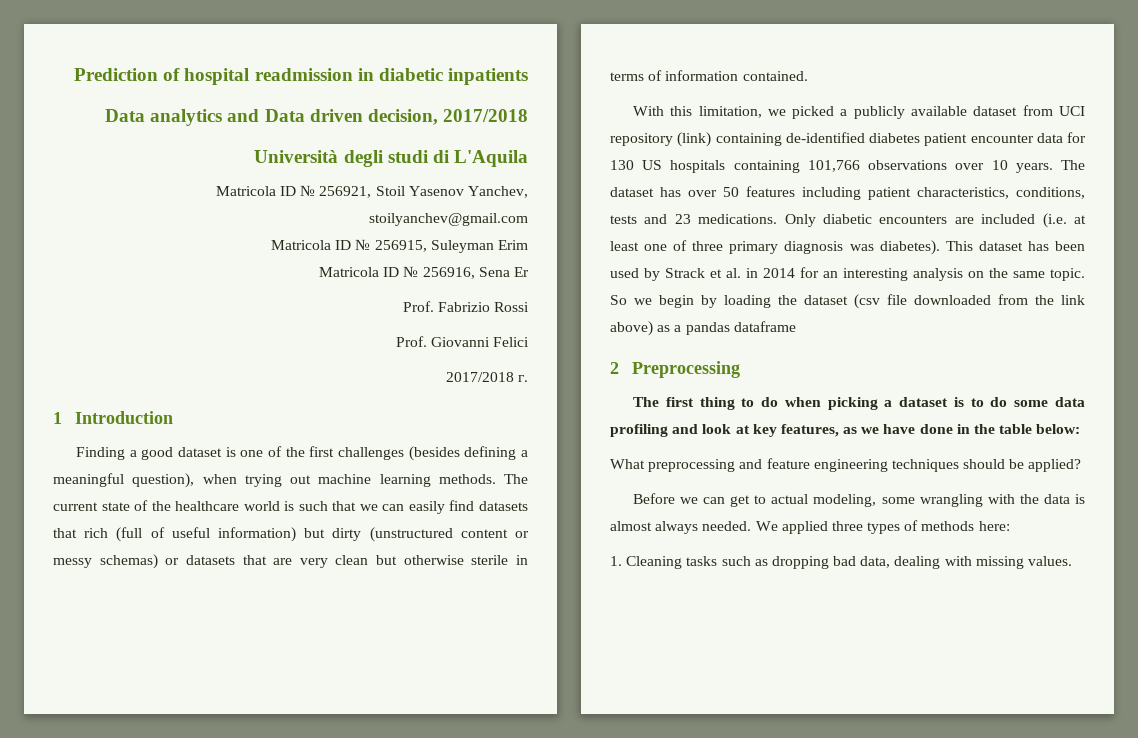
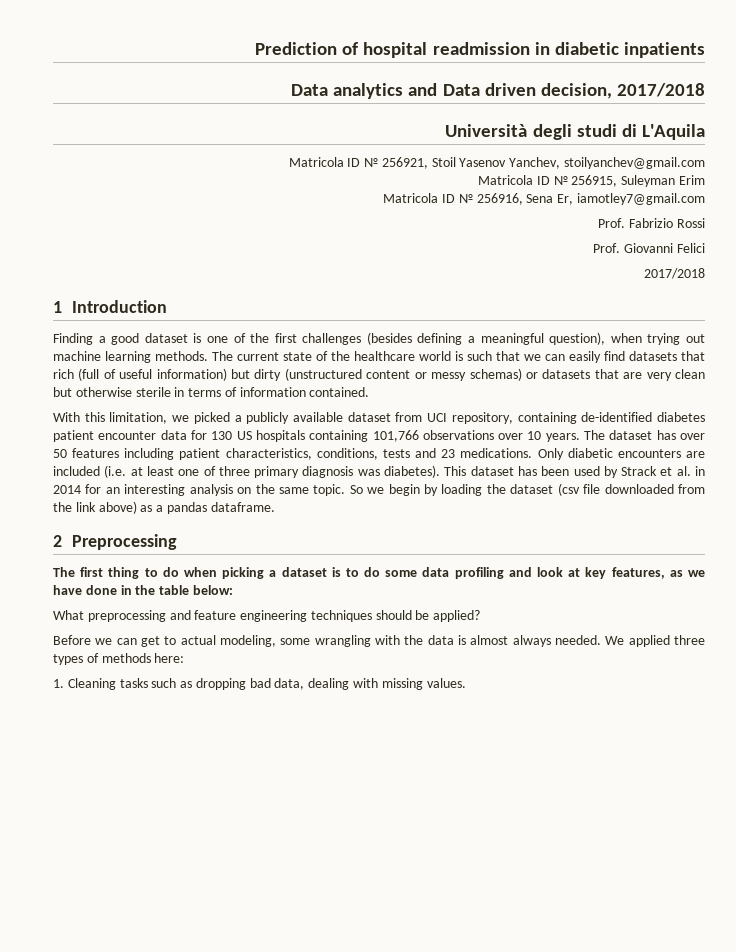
- Matricola ID № 256916, Sena Er
+ Matricola ID № 256916, Sena Er, iamotley7@gmail.com
  Prof. Giovanni Felici
- 2017/2018 г.
+ 2017/2018
- With this limitation, we picked a publicly available dataset from UCI repository (link) containing de-identified diabetes patient encounter data for 130 US hospitals containing 101,766 observations over 10 years.
+ With this limitation, we picked a publicly available dataset from UCI repository, containing de-identified diabetes patient encounter data for 130 US hospitals containing 101,766 observations over 10 years.
- So we begin by loading the dataset (csv file downloaded from the link above) as a pandas dataframe
+ So we begin by loading the dataset (csv file downloaded from the link above) as a pandas dataframe.

